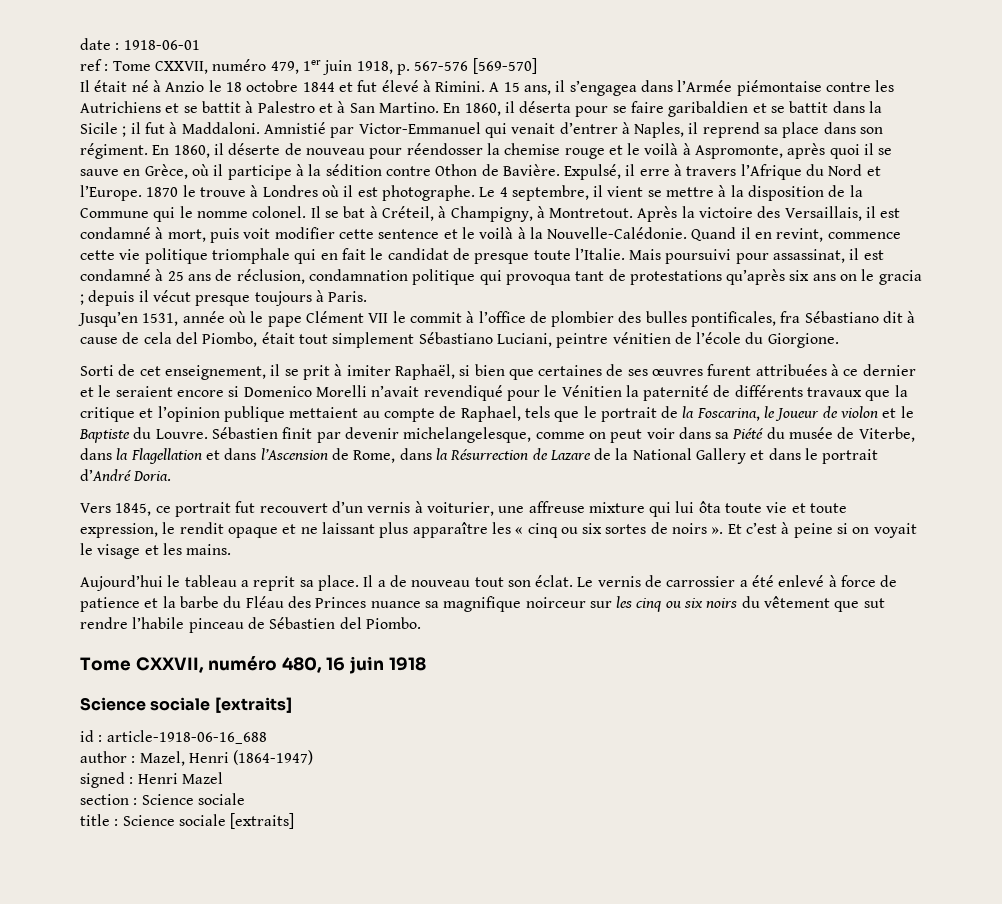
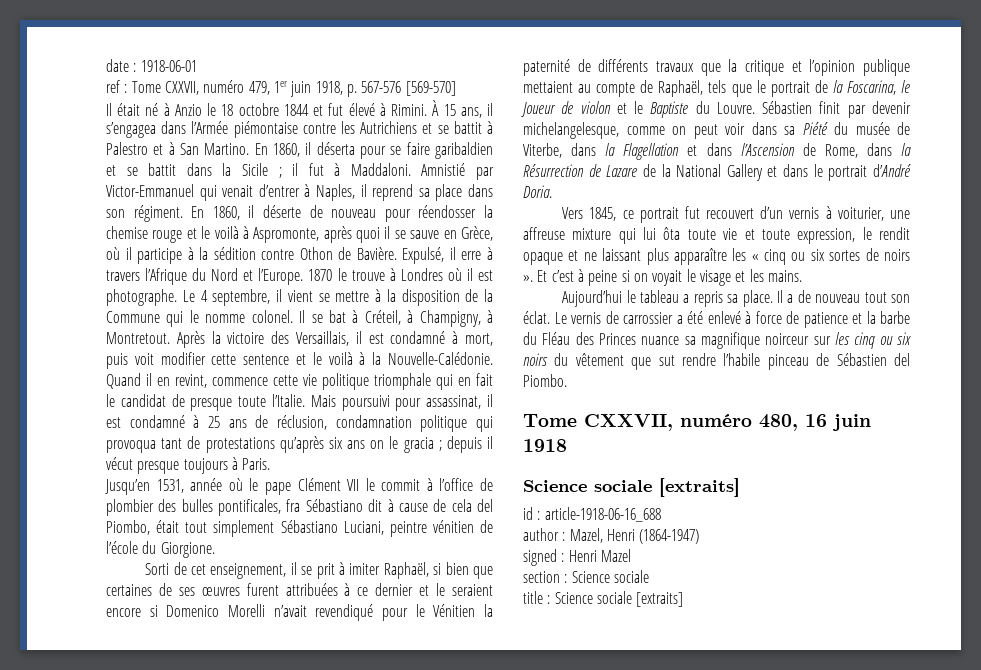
- A 15 ans, il s’engagea dans l’Armée piémontaise contre les Autrichiens et se battit à Palestro et à San Martino.
+ À 15 ans, il s’engagea dans l’Armée piémontaise contre les Autrichiens et se battit à Palestro et à San Martino.
- Sorti de cet enseignement, il se prit à imiter Raphaël, si bien que certaines de ses œuvres furent attribuées à ce dernier et le seraient encore si Domenico Morelli n’avait revendiqué pour le Vénitien la paternité de différents travaux que la critique et l’opinion publique mettaient au compte de Raphael, tels que le portrait de la Foscarina, le Joueur de violon et le Baptiste du Louvre.
+ Sorti de cet enseignement, il se prit à imiter Raphaël, si bien que certaines de ses œuvres furent attribuées à ce dernier et le seraient encore si Domenico Morelli n’avait revendiqué pour le Vénitien la paternité de différents travaux que la critique et l’opinion publique mettaient au compte de Raphaël, tels que le portrait de la Foscarina, le Joueur de violon et le Baptiste du Louvre.
- Aujourd’hui le tableau a reprit sa place.
+ Aujourd’hui le tableau a repris sa place.

